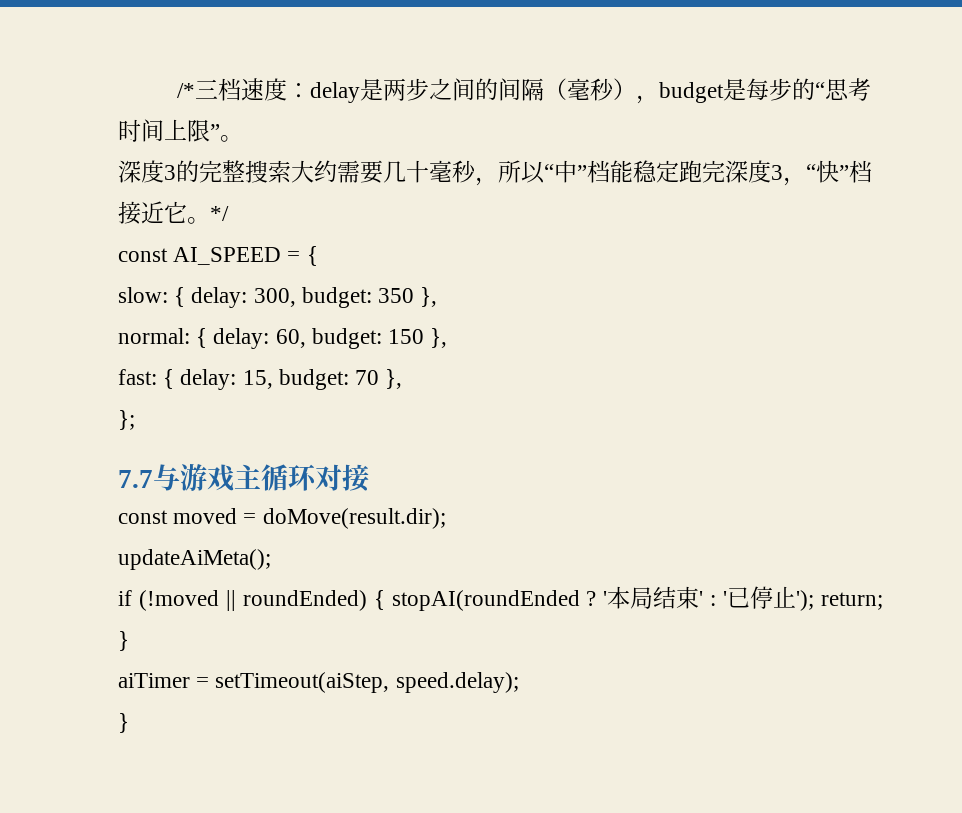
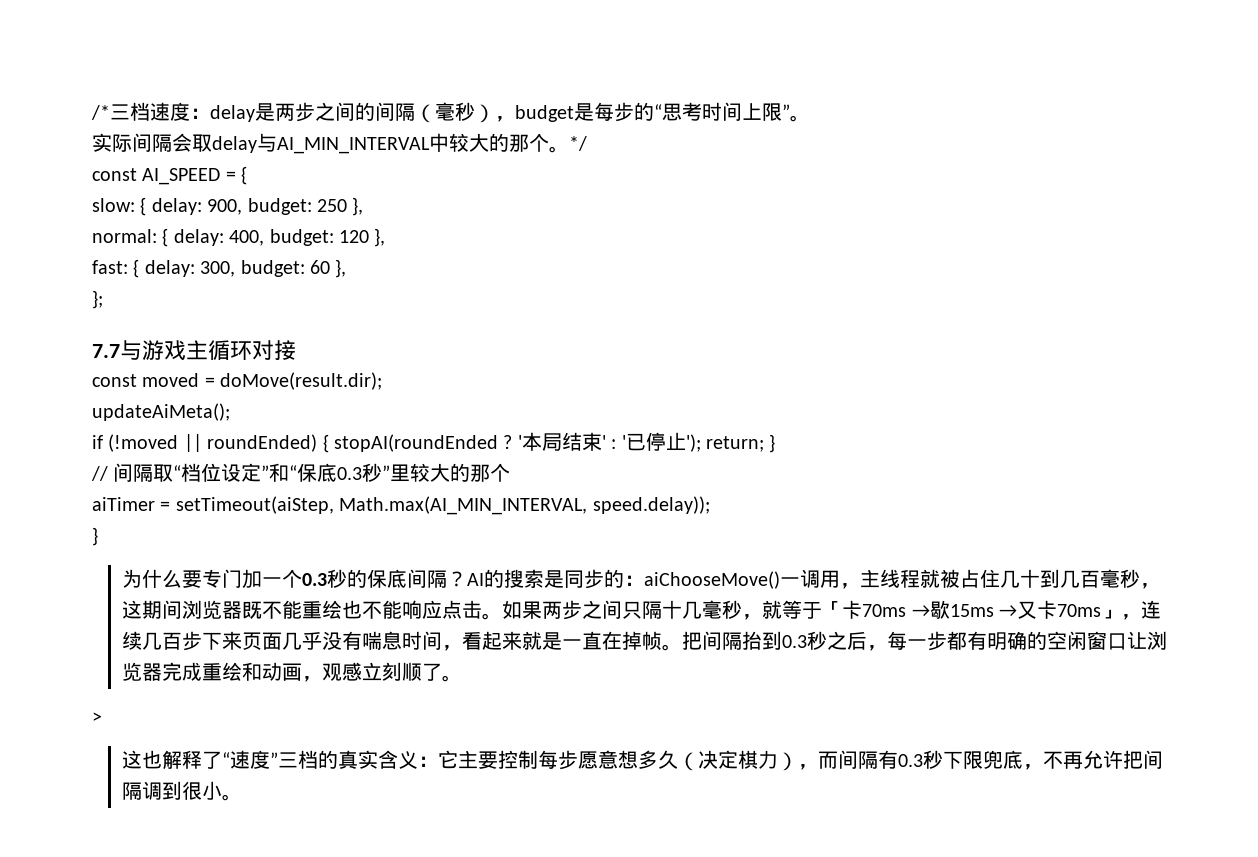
- 深度3的完整搜索大约需要几十毫秒，所以“中”档能稳定跑完深度3，“快”档接近它。
+ 实际间隔会取delay与AI_MIN_INTERVAL中较大的那个。
- slow: { delay: 300, budget: 350 },
+ slow: { delay: 900, budget: 250 },
- normal: { delay: 60, budget: 150 },
+ normal: { delay: 400, budget: 120 },
- fast: { delay: 15, budget: 70 },
+ fast: { delay: 300, budget: 60 },
+ // 间隔取“档位设定”和“保底0.3秒”里较大的那个
- aiTimer = setTimeout(aiStep, speed.delay);
+ aiTimer = setTimeout(aiStep, Math.max(AI_MIN_INTERVAL, speed.delay));
  }
+ 为什么要专门加一个0.3秒的保底间隔？AI的搜索是同步的：aiChooseMove()一调用，主线程就被占住几十到几百毫秒，这期间浏览器既不能重绘也不能响应点击。如果两步之间只隔十几毫秒，就等于「卡70ms →歇15ms →又卡70ms」，连续几百步下来页面几乎没有喘息时间，看起来就是一直在掉帧。把间隔抬到0.3秒之后，每一步都有明确的空闲窗口让浏览器完成重绘和动画，观感立刻顺了。
+ >
+ 这也解释了“速度”三档的真实含义：它主要控制每步愿意想多久（决定棋力），而间隔有0.3秒下限兜底，不再允许把间隔调到很小。

